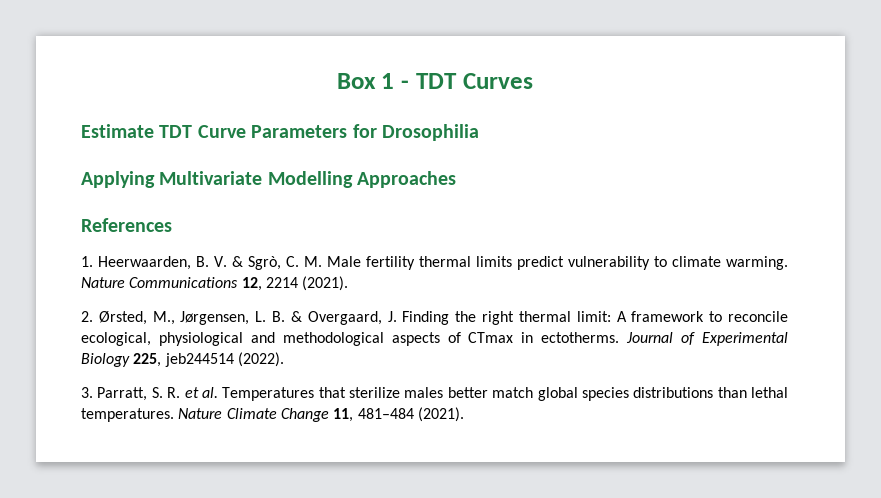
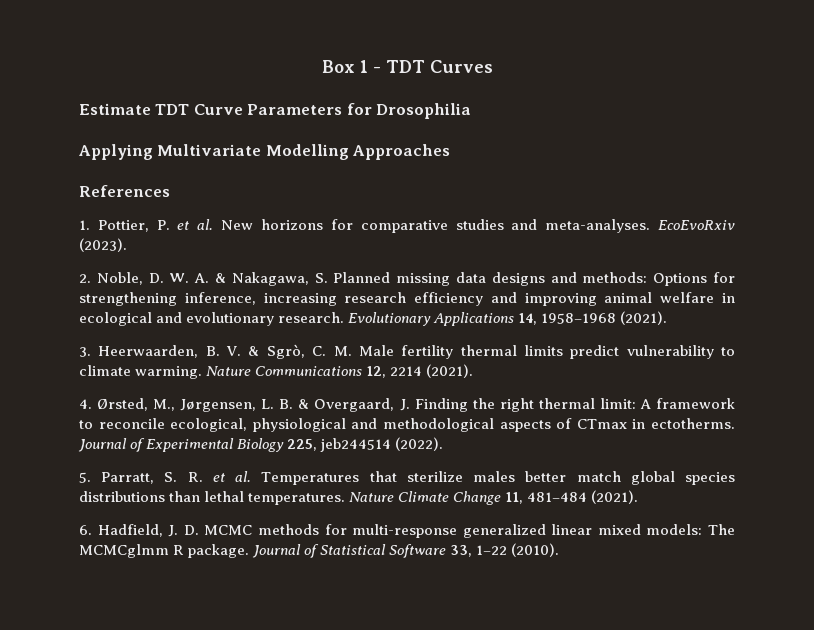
- 1. Heerwaarden, B. V. & Sgrò, C. M. Male fertility thermal limits predict vulnerability to climate warming.
+ 1. Pottier, P. et al. New horizons for comparative studies and meta-analyses. EcoEvoRxiv (2023).
+ 2. Noble, D. W. A. & Nakagawa, S. Planned missing data designs and methods: Options for strengthening inference, increasing research efficiency and improving animal welfare in ecological and evolutionary research. Evolutionary Applications 14, 1958–1968 (2021).
+ 3. Heerwaarden, B. V. & Sgrò, C. M. Male fertility thermal limits predict vulnerability to climate warming.
- 2. Ørsted, M., Jørgensen, L. B. & Overgaard, J. Finding the right thermal limit: A framework to reconcile ecological, physiological and methodological aspects of CTmax in ectotherms.
+ 4. Ørsted, M., Jørgensen, L. B. & Overgaard, J. Finding the right thermal limit: A framework to reconcile ecological, physiological and methodological aspects of CTmax in ectotherms.
- 3. Parratt, S. R. et al. Temperatures that sterilize males better match global species distributions than lethal temperatures.
+ 5. Parratt, S. R. et al. Temperatures that sterilize males better match global species distributions than lethal temperatures.
+ 6. Hadfield, J. D. MCMC methods for multi-response generalized linear mixed models: The MCMCglmm R package. Journal of Statistical Software 33, 1–22 (2010).

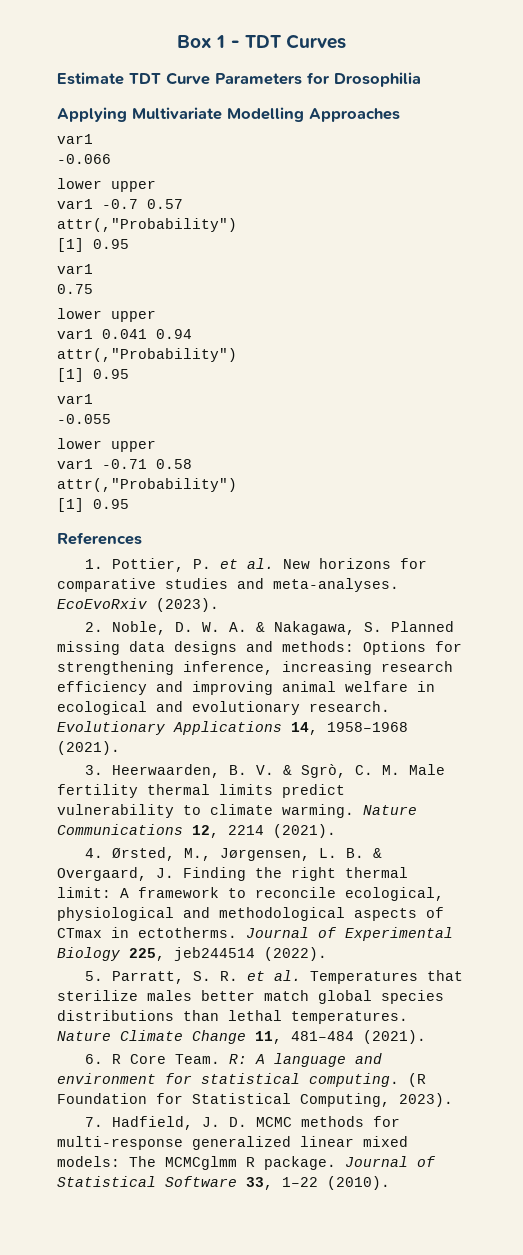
  Applying Multivariate Modelling Approaches
+ var1
+ -0.066
+ lower upper
+ var1 -0.7 0.57
+ attr(,"Probability")
+ [1] 0.95
+ var1
+ 0.75
+ lower upper
+ var1 0.041 0.94
+ attr(,"Probability")
+ [1] 0.95
+ var1
+ -0.055
+ lower upper
+ var1 -0.71 0.58
+ attr(,"Probability")
+ [1] 0.95
- 6. Hadfield, J. D. MCMC methods for multi-response generalized linear mixed models: The MCMCglmm R package.
+ 6. R Core Team. R: A language and environment for statistical computing. (R Foundation for Statistical Computing, 2023).
+ 7. Hadfield, J. D. MCMC methods for multi-response generalized linear mixed models: The MCMCglmm R package.

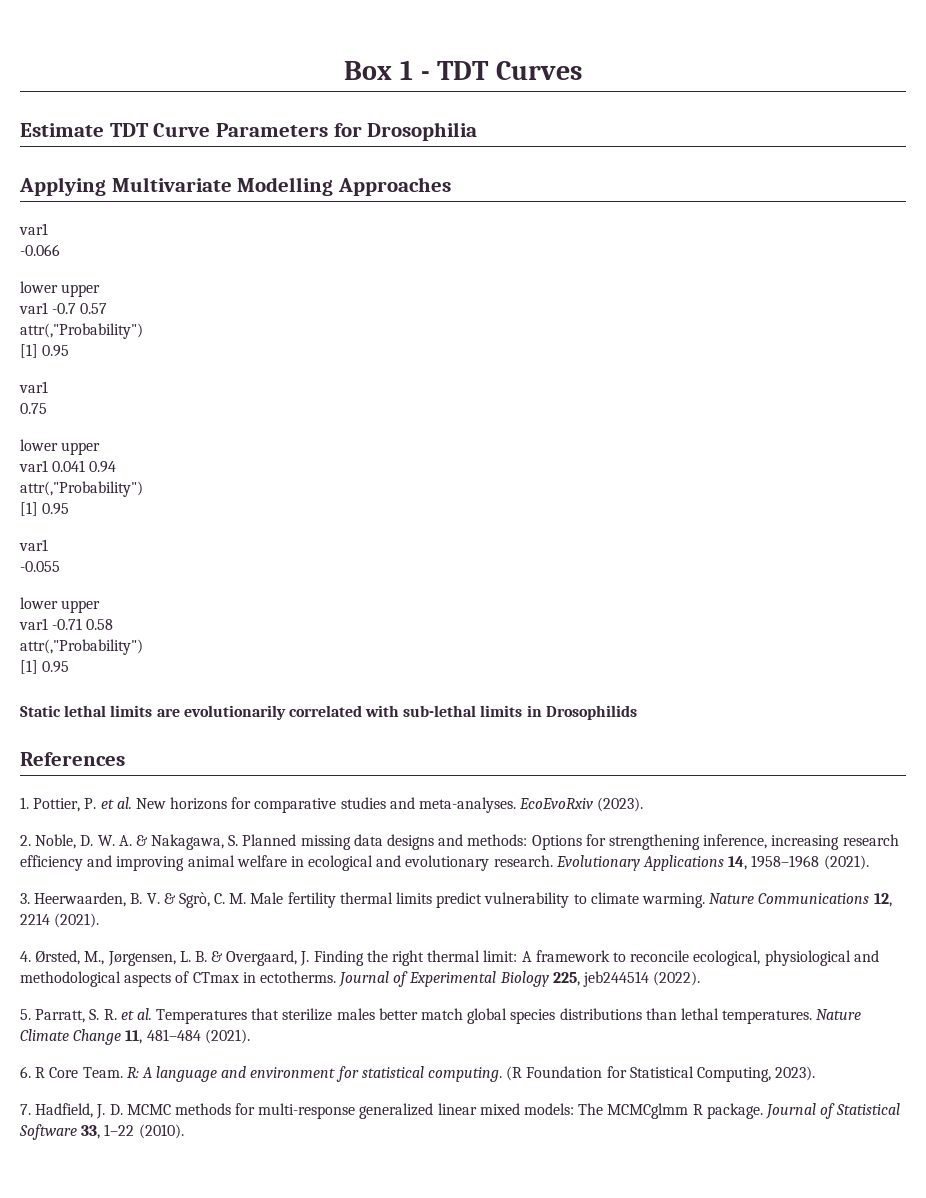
+ Static lethal limits are evolutionarily correlated with sub-lethal limits in Drosophilids

